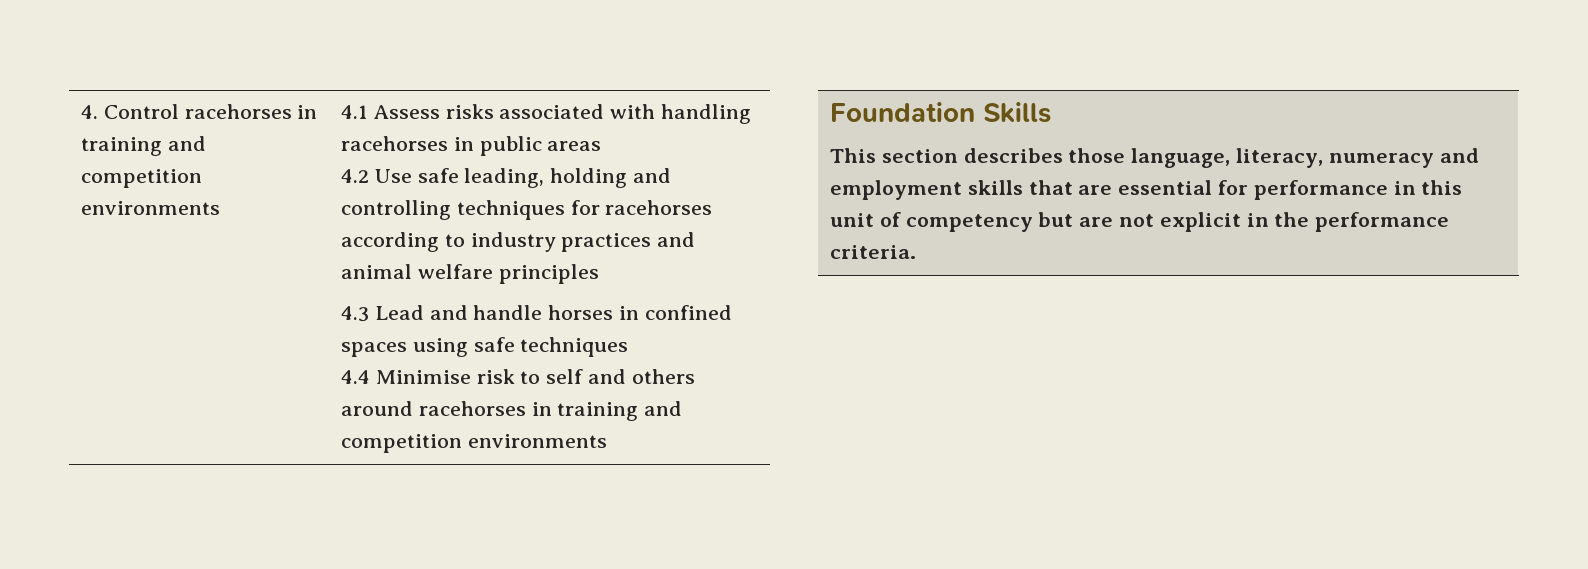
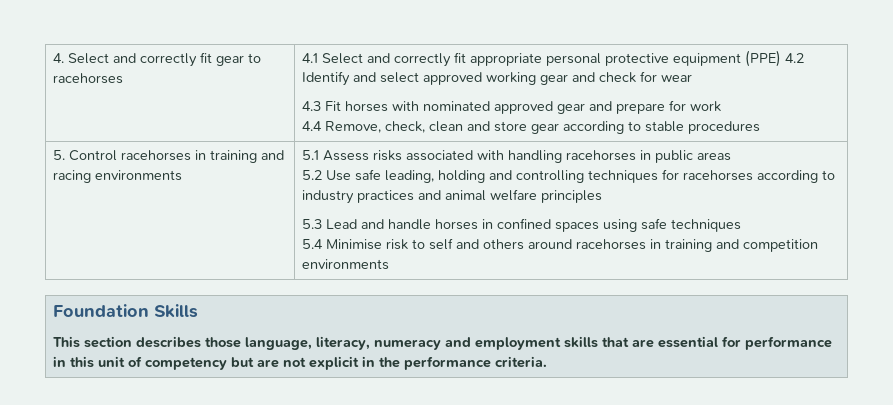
- 4. Control racehorses in training and competition environments
+ 4. Select and correctly fit gear to racehorses | 4.1 Select and correctly fit appropriate personal protective equipment (PPE) 4.2 Identify and select approved working gear and check for wear
+ 4.3 Fit horses with nominated approved gear and prepare for work
+ 4.4 Remove, check, clean and store gear according to stable procedures
+ 5. Control racehorses in training and racing environments
- 4.1 Assess risks associated with handling racehorses in public areas
+ 5.1 Assess risks associated with handling racehorses in public areas
- 4.2 Use safe leading, holding and controlling techniques for racehorses according to industry practices and animal welfare principles
+ 5.2 Use safe leading, holding and controlling techniques for racehorses according to industry practices and animal welfare principles
- 4.3 Lead and handle horses in confined spaces using safe techniques
+ 5.3 Lead and handle horses in confined spaces using safe techniques
- 4.4 Minimise risk to self and others around racehorses in training and competition environments
+ 5.4 Minimise risk to self and others around racehorses in training and competition environments

